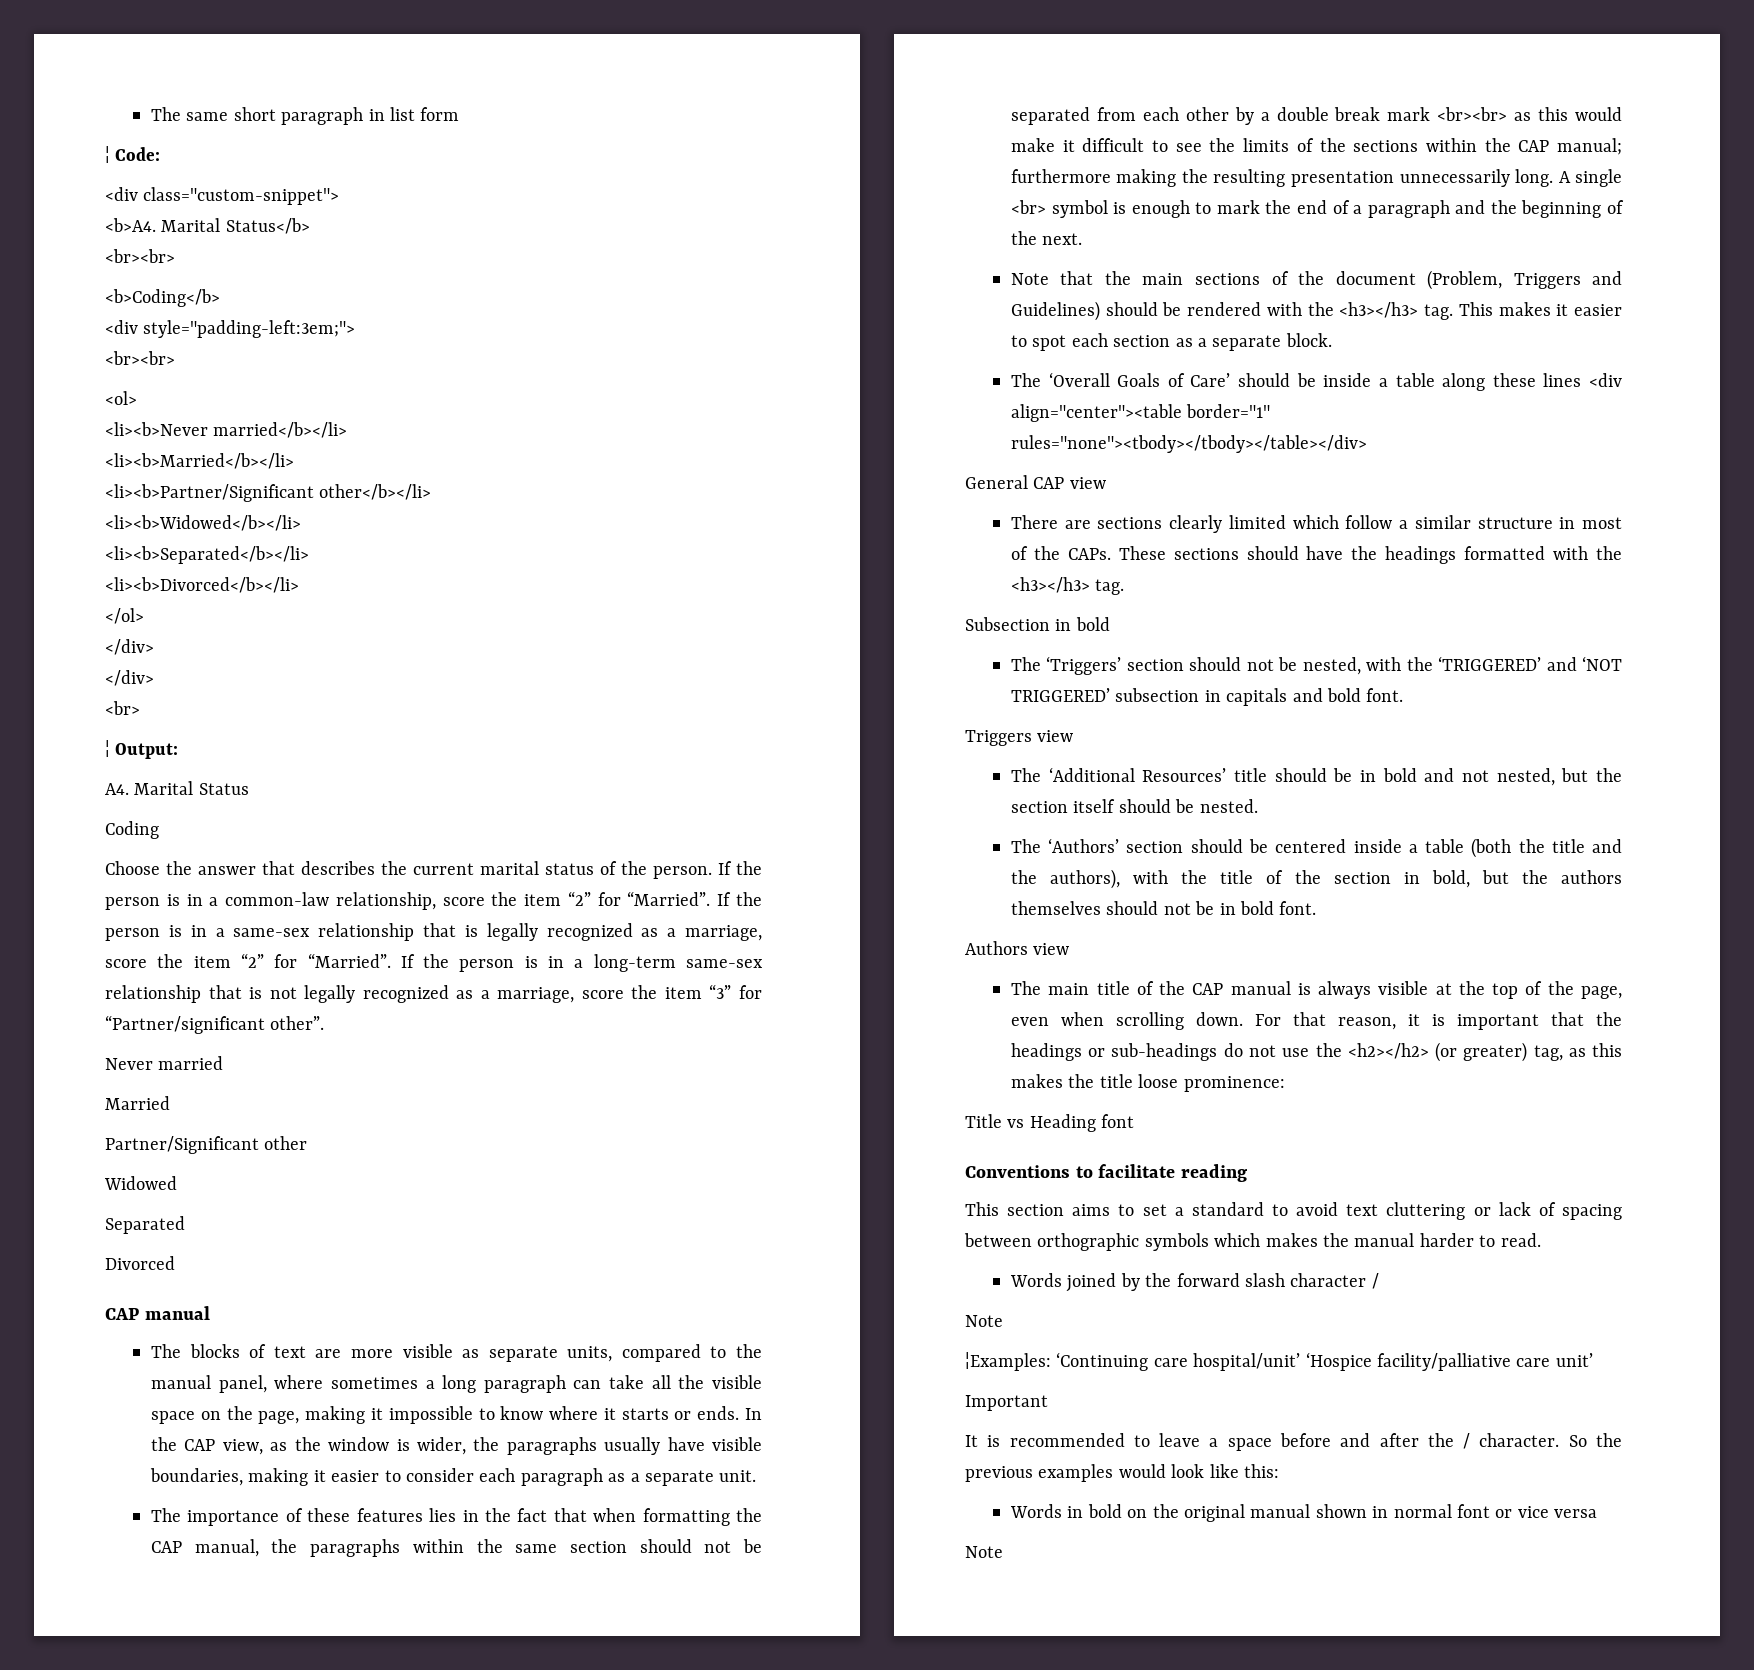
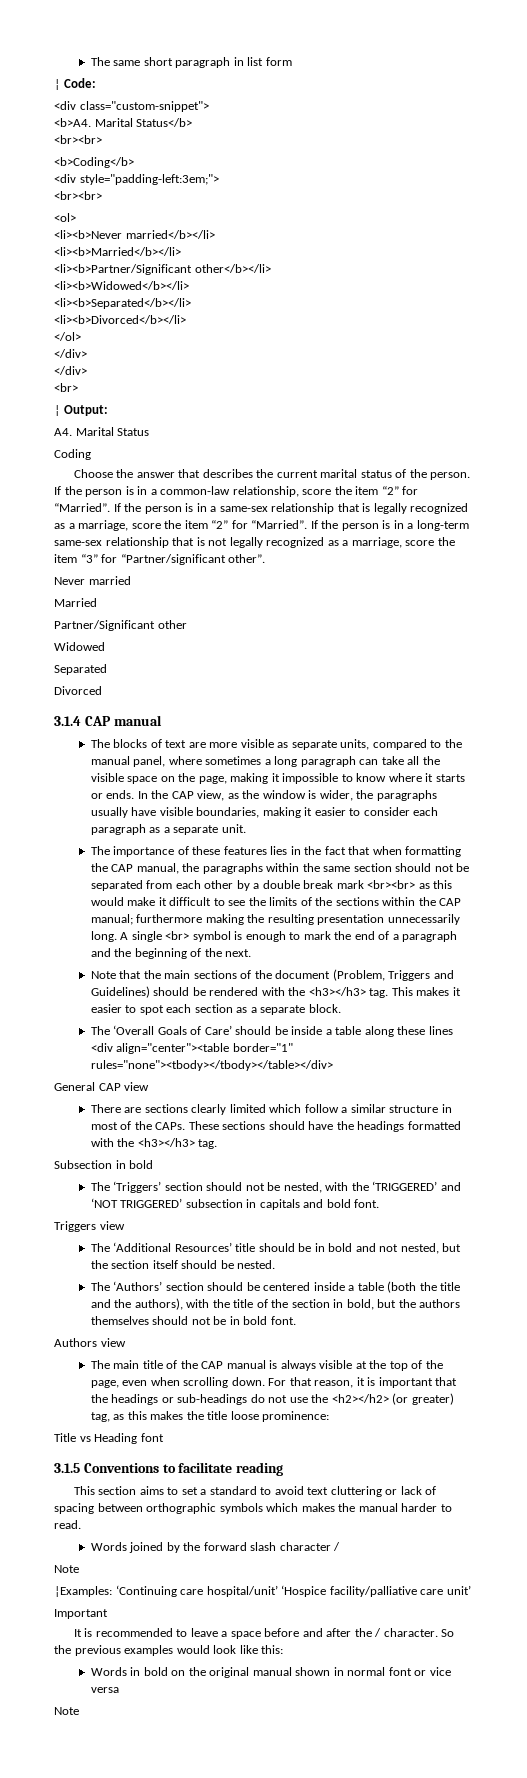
  Divorced
- CAP manual
+ 3.1.4 CAP manual
- Conventions to facilitate reading
+ 3.1.5 Conventions to facilitate reading

